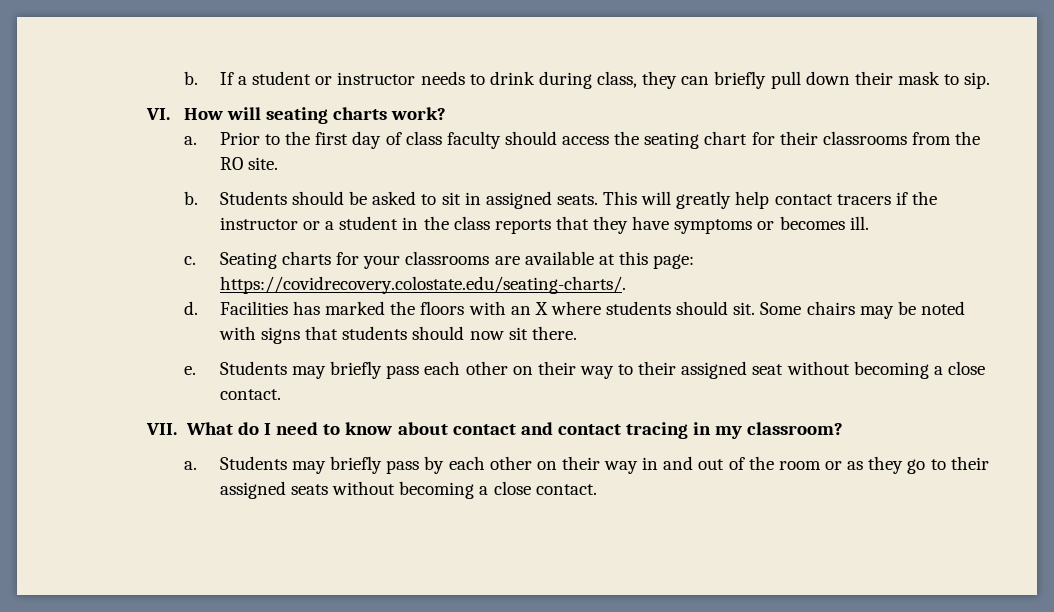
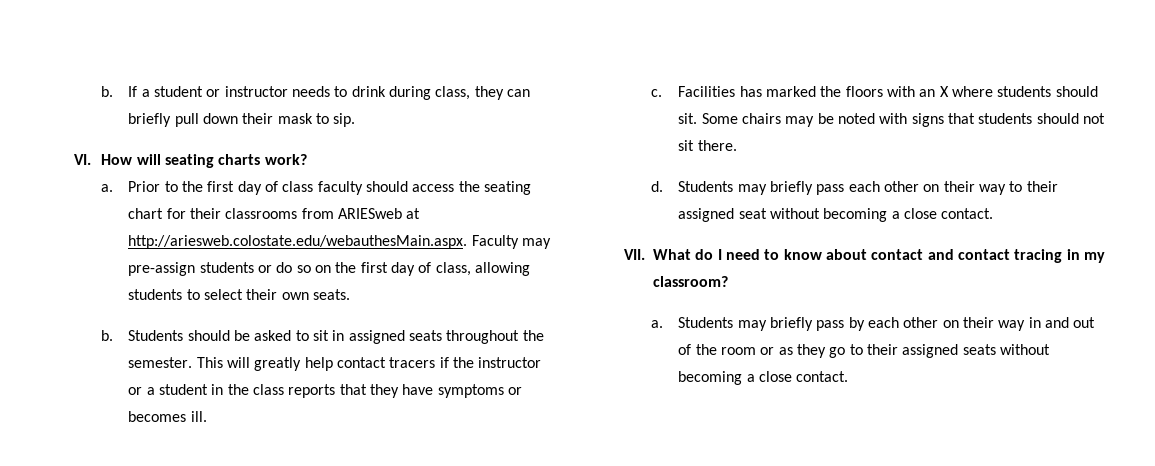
- Prior to the first day of class faculty should access the seating chart for their classrooms from the RO site.
+ Prior to the first day of class faculty should access the seating chart for their classrooms from ARIESweb at http://ariesweb.colostate.edu/webauthesMain.aspx. Faculty may pre-assign students or do so on the first day of class, allowing students to select their own seats.
- Students should be asked to sit in assigned seats.
+ Students should be asked to sit in assigned seats throughout the semester.
- Seating charts for your classrooms are available at this page: https://covidrecovery.colostate.edu/seating-charts/.
- d.
- Some chairs may be noted with signs that students should now sit there.
+ Some chairs may be noted with signs that students should not sit there.
- e.
+ d.

